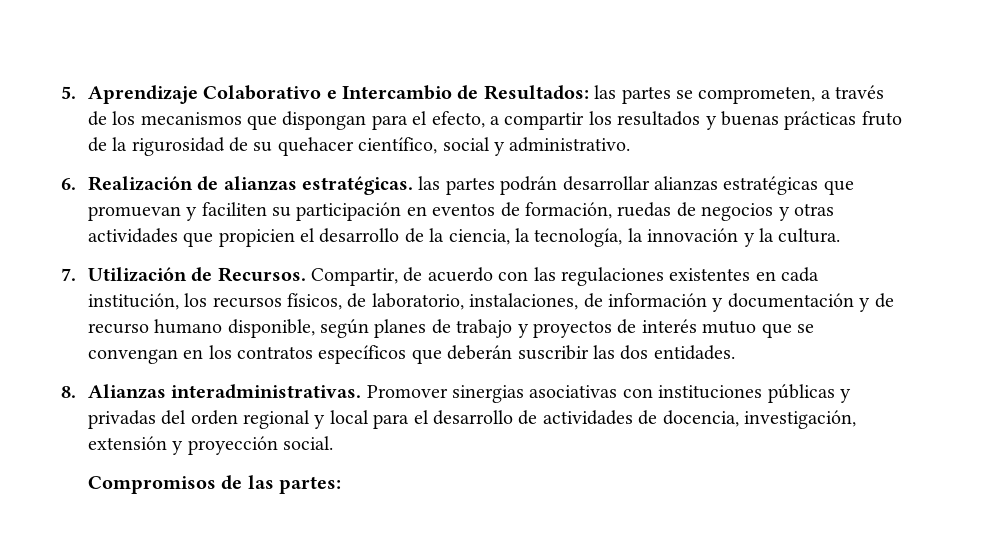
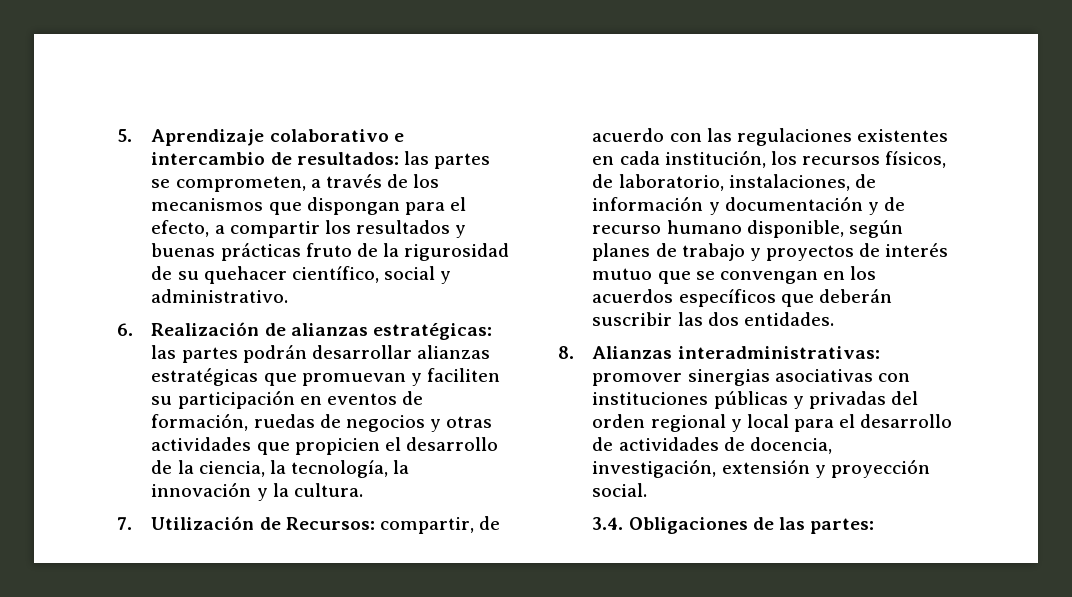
- 5. Aprendizaje Colaborativo e Intercambio de Resultados: las partes se comprometen, a través de los mecanismos que dispongan para el efecto, a compartir los resultados y buenas prácticas fruto de la rigurosidad de su quehacer científico, social y administrativo.
+ 5. Aprendizaje colaborativo e intercambio de resultados: las partes se comprometen, a través de los mecanismos que dispongan para el efecto, a compartir los resultados y buenas prácticas fruto de la rigurosidad de su quehacer científico, social y administrativo.
- 6. Realización de alianzas estratégicas. las partes podrán desarrollar alianzas estratégicas que promuevan y faciliten su participación en eventos de formación, ruedas de negocios y otras actividades que propicien el desarrollo de la ciencia, la tecnología, la innovación y la cultura.
+ 6. Realización de alianzas estratégicas: las partes podrán desarrollar alianzas estratégicas que promuevan y faciliten su participación en eventos de formación, ruedas de negocios y otras actividades que propicien el desarrollo de la ciencia, la tecnología, la innovación y la cultura.
- 7. Utilización de Recursos. Compartir, de acuerdo con las regulaciones existentes en cada institución, los recursos físicos, de laboratorio, instalaciones, de información y documentación y de recurso humano disponible, según planes de trabajo y proyectos de interés mutuo que se convengan en los contratos específicos que deberán suscribir las dos entidades.
+ 7. Utilización de Recursos: compartir, de acuerdo con las regulaciones existentes en cada institución, los recursos físicos, de laboratorio, instalaciones, de información y documentación y de recurso humano disponible, según planes de trabajo y proyectos de interés mutuo que se convengan en los acuerdos específicos que deberán suscribir las dos entidades.
- 8. Alianzas interadministrativas. Promover sinergias asociativas con instituciones públicas y privadas del orden regional y local para el desarrollo de actividades de docencia, investigación, extensión y proyección social.
+ 8. Alianzas interadministrativas: promover sinergias asociativas con instituciones públicas y privadas del orden regional y local para el desarrollo de actividades de docencia, investigación, extensión y proyección social.
- Compromisos de las partes:
+ 3.4. Obligaciones de las partes:

